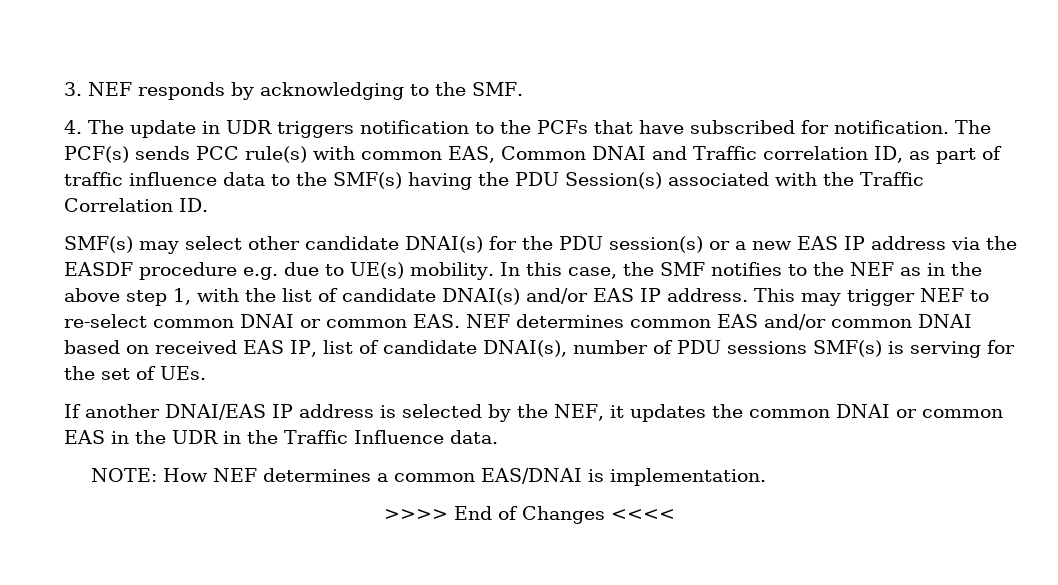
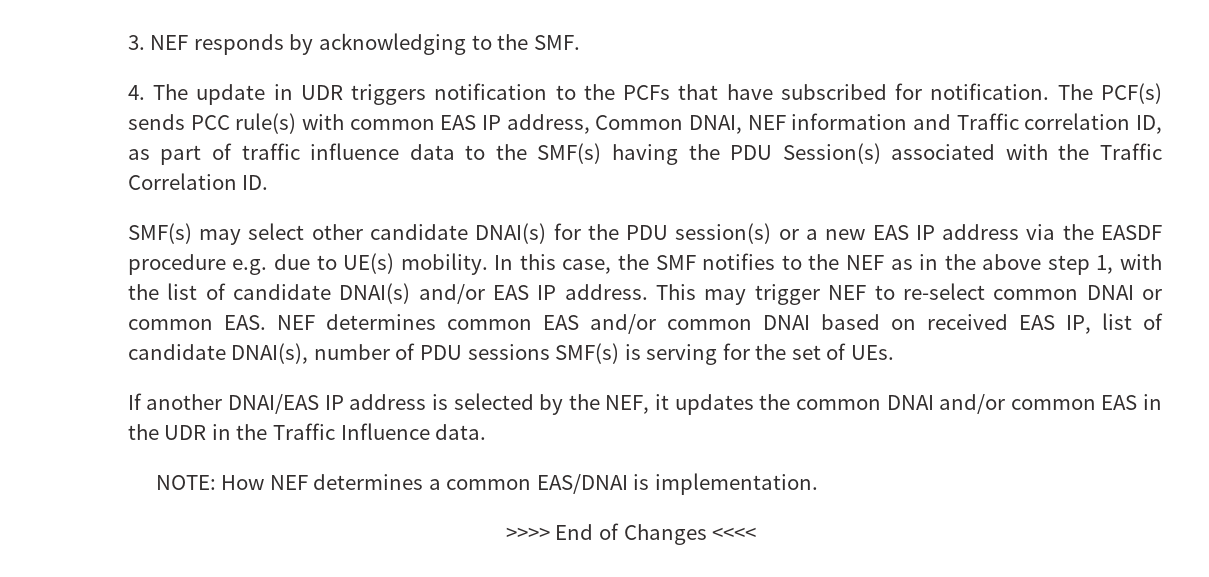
- The PCF(s) sends PCC rule(s) with common EAS, Common DNAI and Traffic correlation ID, as part of traffic influence data to the SMF(s) having the PDU Session(s) associated with the Traffic Correlation ID.
+ The PCF(s) sends PCC rule(s) with common EAS IP address, Common DNAI, NEF information and Traffic correlation ID, as part of traffic influence data to the SMF(s) having the PDU Session(s) associated with the Traffic Correlation ID.
- If another DNAI/EAS IP address is selected by the NEF, it updates the common DNAI or common EAS in the UDR in the Traffic Influence data.
+ If another DNAI/EAS IP address is selected by the NEF, it updates the common DNAI and/or common EAS in the UDR in the Traffic Influence data.

